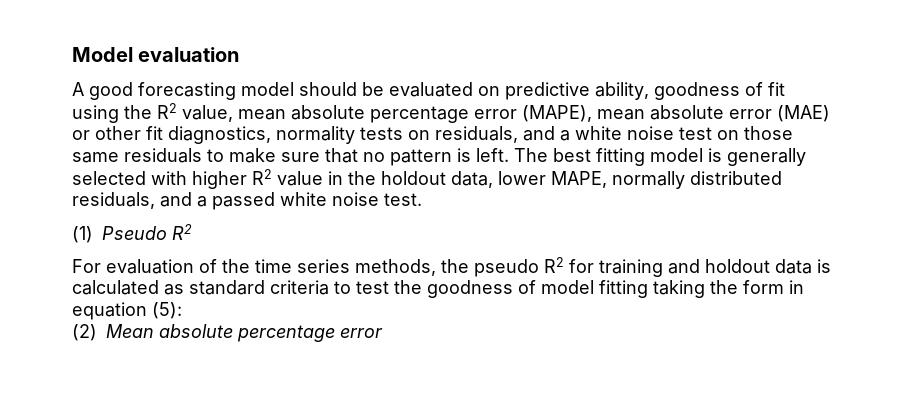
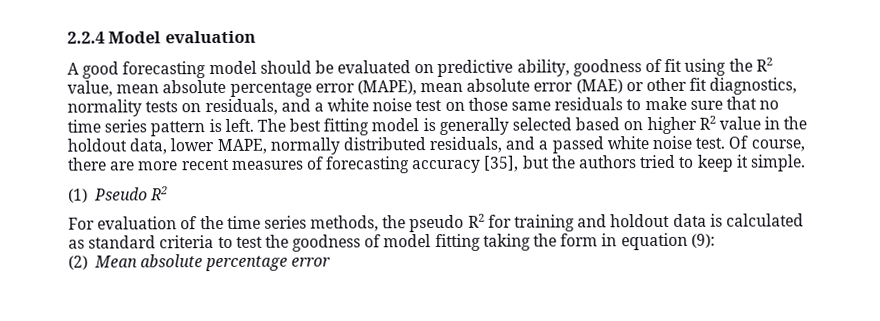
- Model evaluation
+ 2.2.4 Model evaluation
- A good forecasting model should be evaluated on predictive ability, goodness of fit using the R2 value, mean absolute percentage error (MAPE), mean absolute error (MAE) or other fit diagnostics, normality tests on residuals, and a white noise test on those same residuals to make sure that no pattern is left.
+ A good forecasting model should be evaluated on predictive ability, goodness of fit using the R2 value, mean absolute percentage error (MAPE), mean absolute error (MAE) or other fit diagnostics, normality tests on residuals, and a white noise test on those same residuals to make sure that no time series pattern is left.
- The best fitting model is generally selected with higher R2 value in the holdout data, lower MAPE, normally distributed residuals, and a passed white noise test.
+ The best fitting model is generally selected based on higher R2 value in the holdout data, lower MAPE, normally distributed residuals, and a passed white noise test. Of course, there are more recent measures of forecasting accuracy [35], but the authors tried to keep it simple.
- For evaluation of the time series methods, the pseudo R2 for training and holdout data is calculated as standard criteria to test the goodness of model fitting taking the form in equation (5):
+ For evaluation of the time series methods, the pseudo R2 for training and holdout data is calculated as standard criteria to test the goodness of model fitting taking the form in equation (9):

